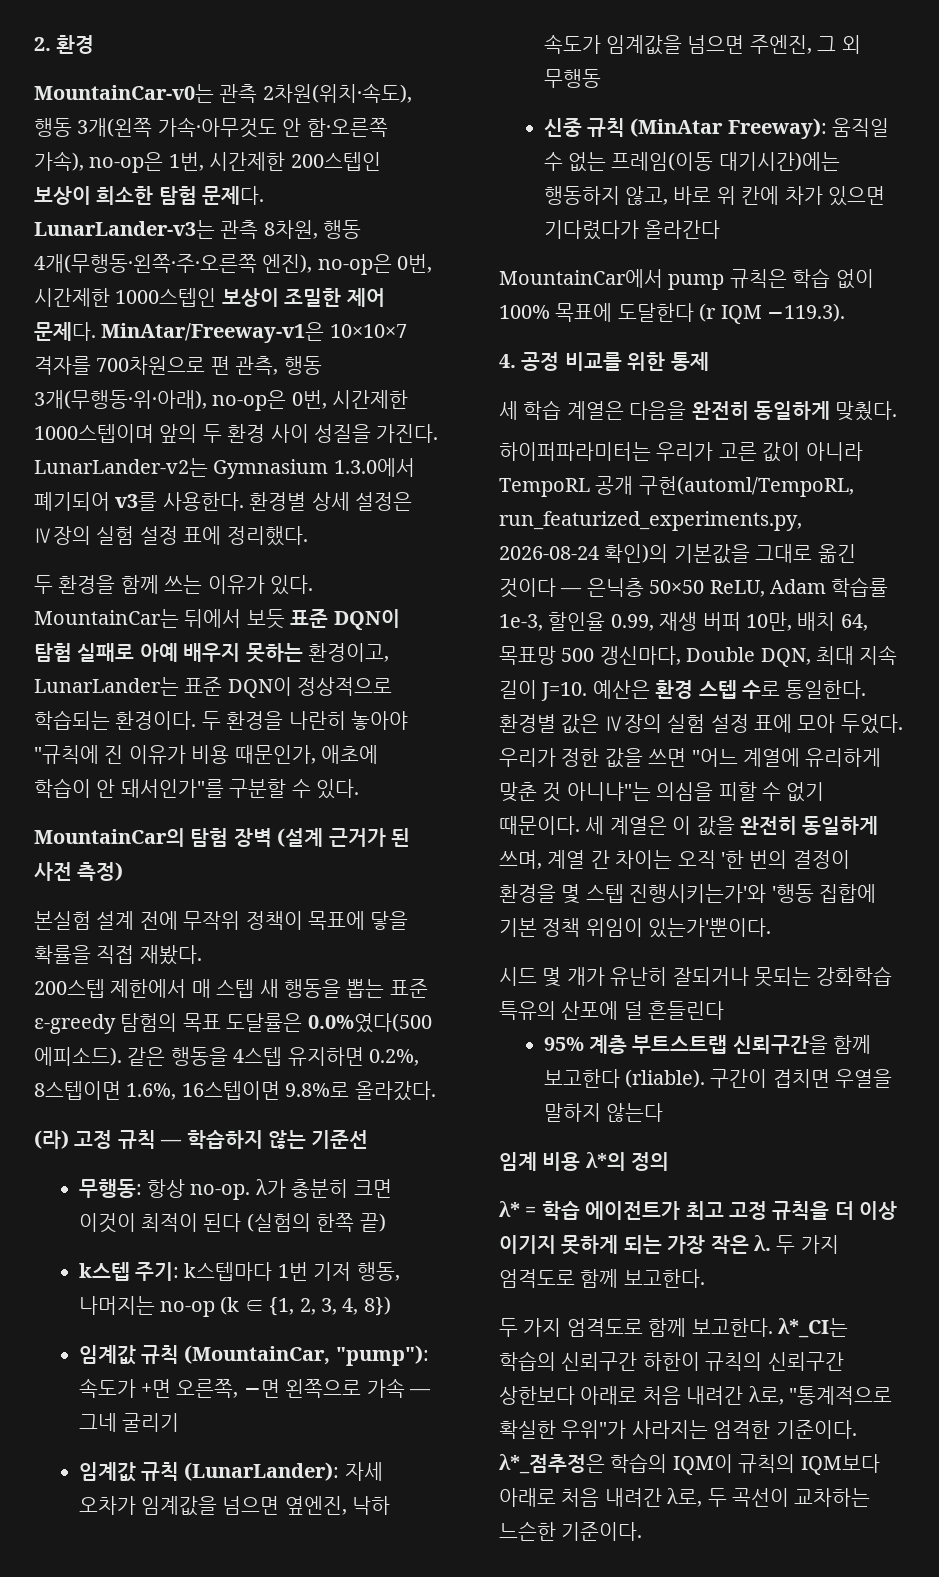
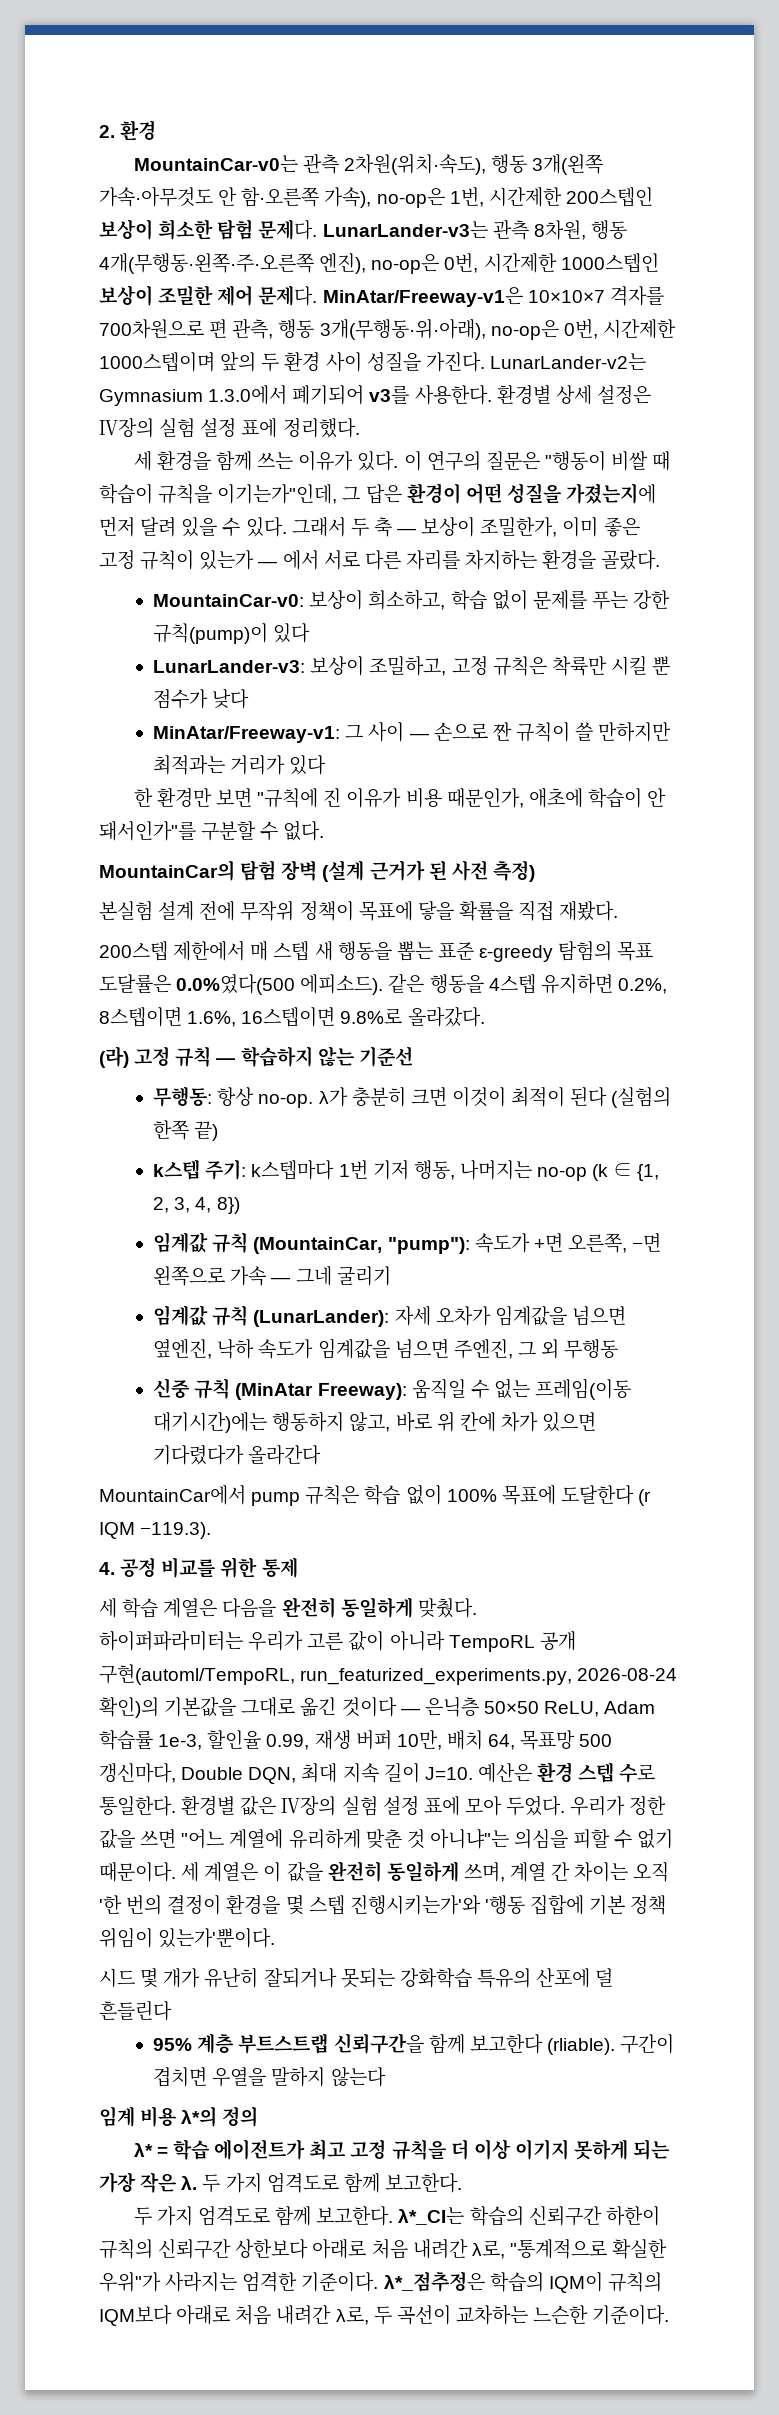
- 두 환경을 함께 쓰는 이유가 있다.
+ 세 환경을 함께 쓰는 이유가 있다.
- MountainCar는 뒤에서 보듯 표준 DQN이 탐험 실패로 아예 배우지 못하는 환경이고, LunarLander는 표준 DQN이 정상적으로 학습되는 환경이다. 두 환경을 나란히 놓아야 "규칙에 진 이유가 비용 때문인가, 애초에 학습이 안 돼서인가"를 구분할 수 있다.
+ 이 연구의 질문은 "행동이 비쌀 때 학습이 규칙을 이기는가"인데, 그 답은 환경이 어떤 성질을 가졌는지에 먼저 달려 있을 수 있다. 그래서 두 축 — 보상이 조밀한가, 이미 좋은 고정 규칙이 있는가 — 에서 서로 다른 자리를 차지하는 환경을 골랐다.
+ MountainCar-v0: 보상이 희소하고, 학습 없이 문제를 푸는 강한 규칙(pump)이 있다
+ LunarLander-v3: 보상이 조밀하고, 고정 규칙은 착륙만 시킬 뿐 점수가 낮다
+ MinAtar/Freeway-v1: 그 사이 — 손으로 짠 규칙이 쓸 만하지만 최적과는 거리가 있다
+ 한 환경만 보면 "규칙에 진 이유가 비용 때문인가, 애초에 학습이 안 돼서인가"를 구분할 수 없다.

